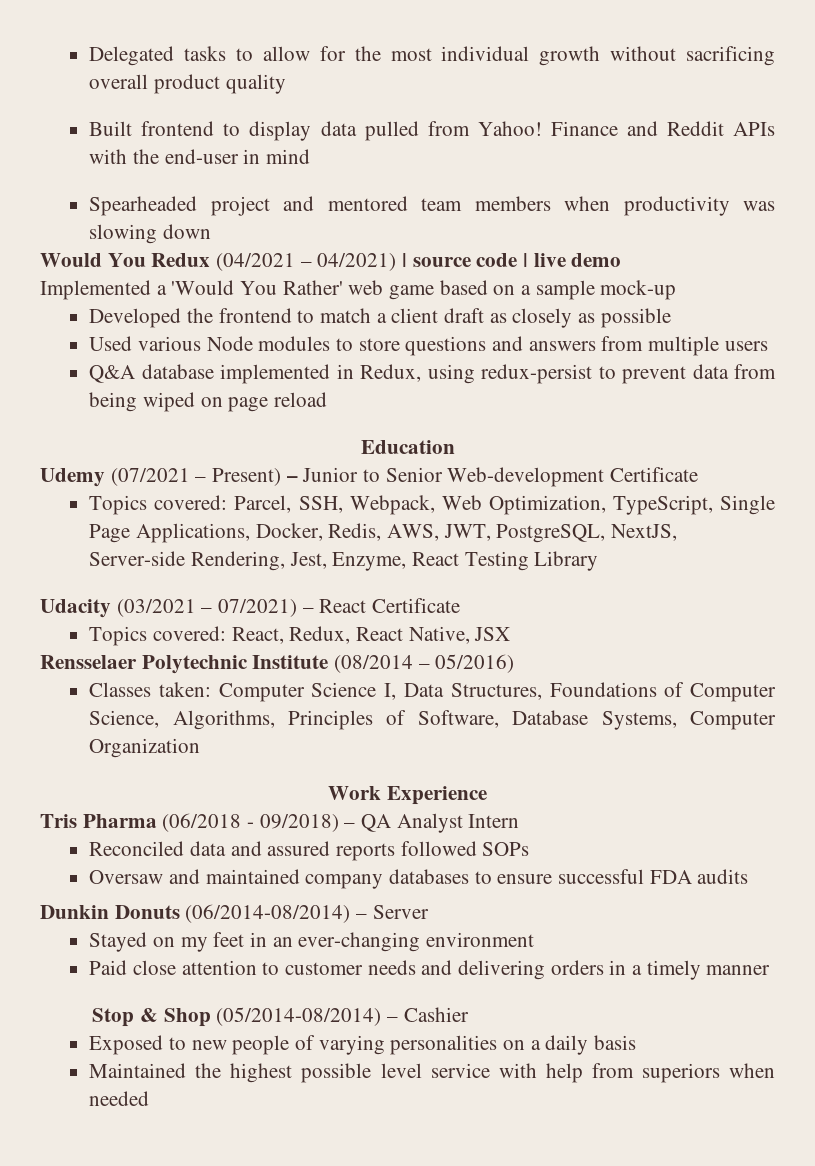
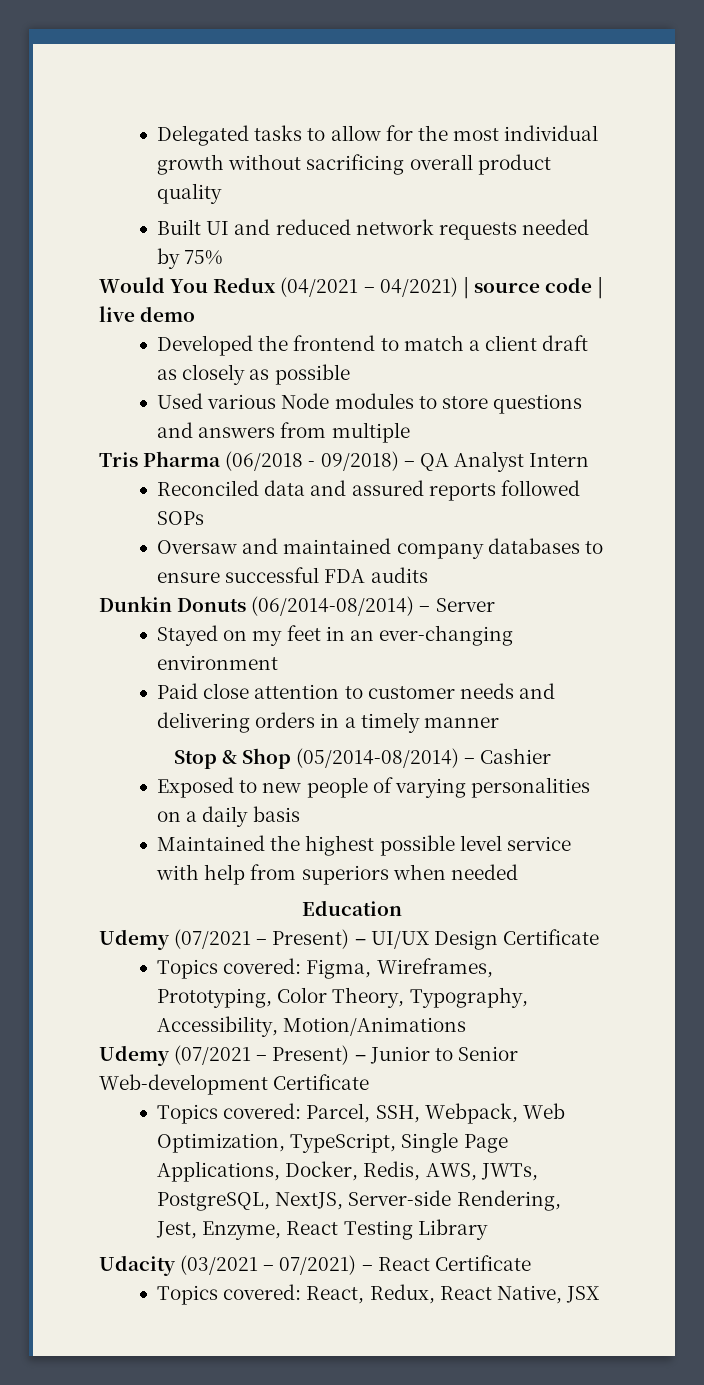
- Built frontend to display data pulled from Yahoo! Finance and Reddit APIs with the end-user in mind
- Spearheaded project and mentored team members when productivity was slowing down
+ Built UI and reduced network requests needed by 75%
- Implemented a 'Would You Rather' web game based on a sample mock-up
- Used various Node modules to store questions and answers from multiple users
- Q&A database implemented in Redux, using redux-persist to prevent data from being wiped on page reload
- Education
- Udemy (07/2021 – Present) – Junior to Senior Web-development Certificate
- Topics covered: Parcel, SSH, Webpack, Web Optimization, TypeScript, Single Page Applications, Docker, Redis, AWS, JWT, PostgreSQL, NextJS, Server-side Rendering, Jest, Enzyme, React Testing Library
- Udacity (03/2021 – 07/2021) – React Certificate
- Topics covered: React, Redux, React Native, JSX
- Rensselaer Polytechnic Institute (08/2014 – 05/2016)
- Classes taken: Computer Science I, Data Structures, Foundations of Computer Science, Algorithms, Principles of Software, Database Systems, Computer Organization
- Work Experience
+ Used various Node modules to store questions and answers from multiple
+ Education
+ Udemy (07/2021 – Present) – UI/UX Design Certificate
+ Topics covered: Figma, Wireframes, Prototyping, Color Theory, Typography, Accessibility, Motion/Animations
+ Udemy (07/2021 – Present) – Junior to Senior Web-development Certificate
+ Topics covered: Parcel, SSH, Webpack, Web Optimization, TypeScript, Single Page Applications, Docker, Redis, AWS, JWTs, PostgreSQL, NextJS, Server-side Rendering, Jest, Enzyme, React Testing Library
+ Udacity (03/2021 – 07/2021) – React Certificate
+ Topics covered: React, Redux, React Native, JSX

